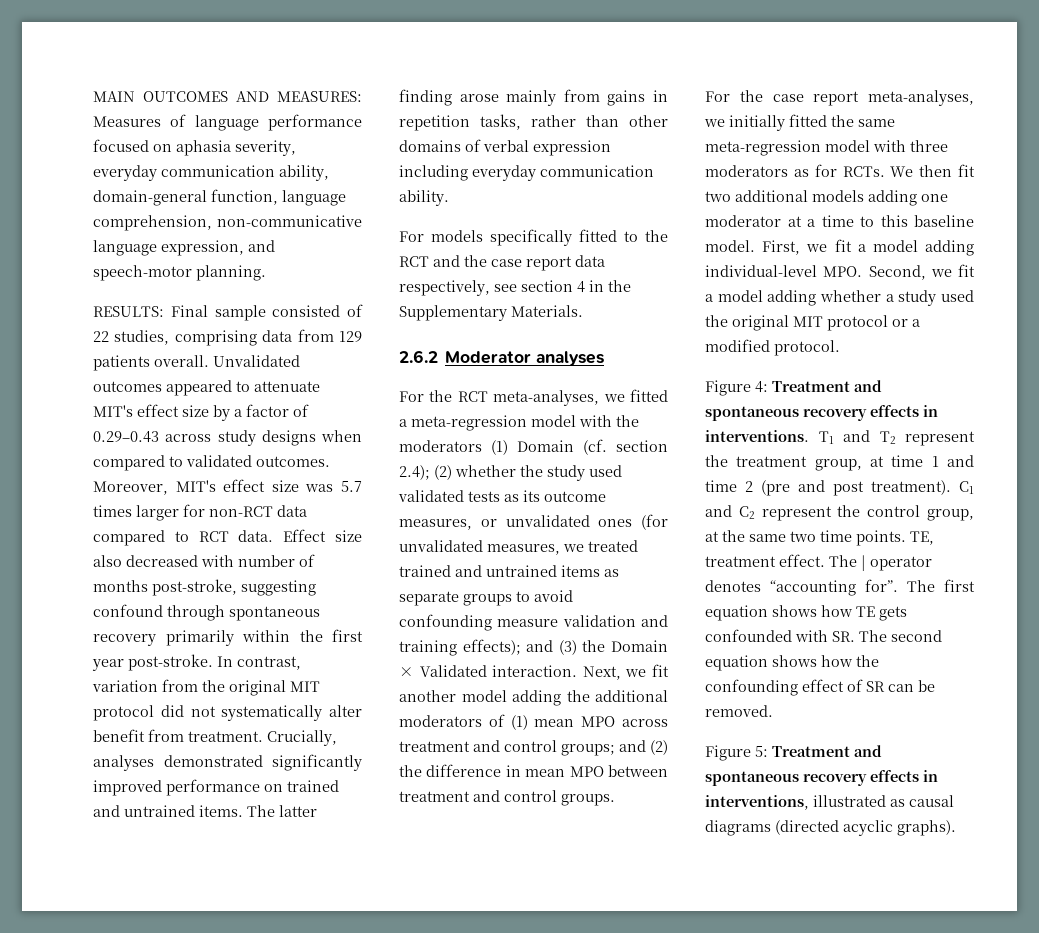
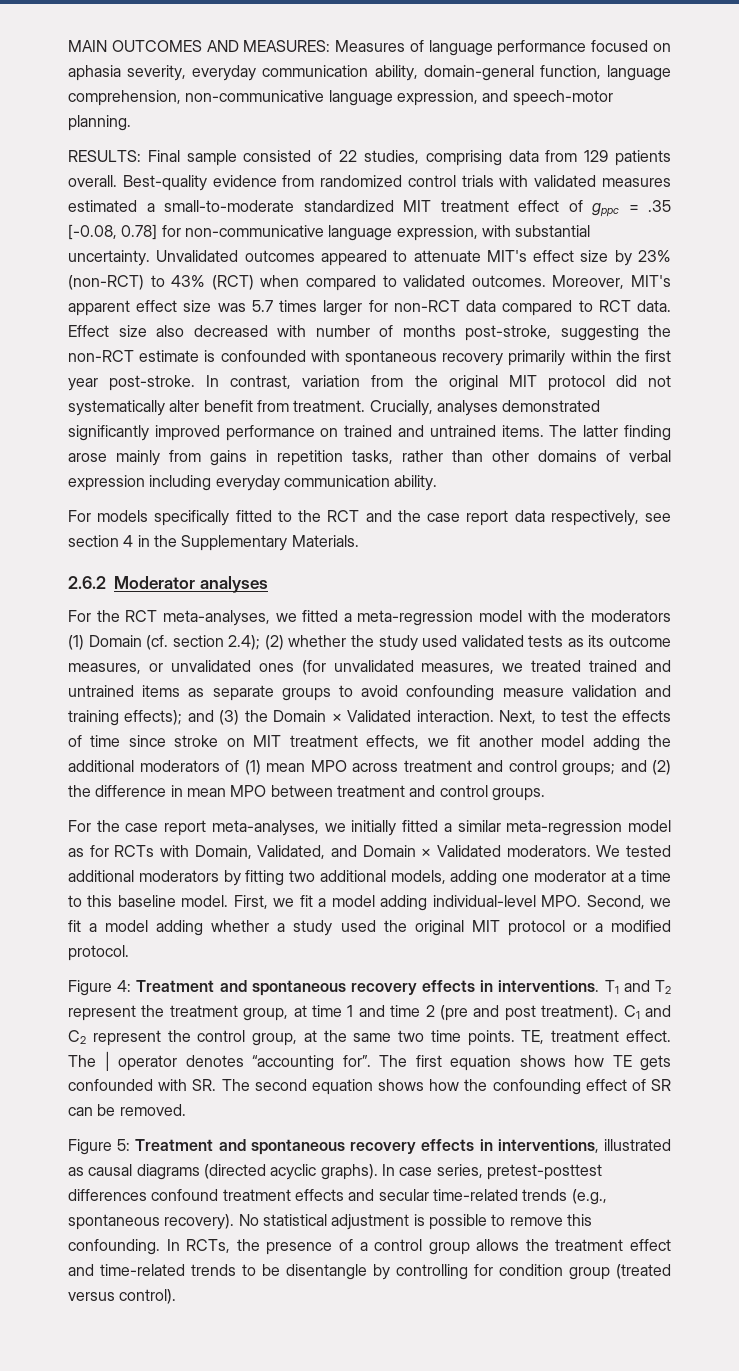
+ Best-quality evidence from randomized control trials with validated measures estimated a small-to-moderate standardized MIT treatment effect of gppc = .35 [-0.08, 0.78] for non-communicative language expression, with substantial uncertainty.
- Unvalidated outcomes appeared to attenuate MIT's effect size by a factor of 0.29–0.43 across study designs when compared to validated outcomes.
+ Unvalidated outcomes appeared to attenuate MIT's effect size by 23% (non-RCT) to 43% (RCT) when compared to validated outcomes.
- Moreover, MIT's effect size was 5.7 times larger for non-RCT data compared to RCT data.
+ Moreover, MIT's apparent effect size was 5.7 times larger for non-RCT data compared to RCT data.
- Effect size also decreased with number of months post-stroke, suggesting confound through spontaneous recovery primarily within the first year post-stroke.
+ Effect size also decreased with number of months post-stroke, suggesting the non-RCT estimate is confounded with spontaneous recovery primarily within the first year post-stroke.
- Next, we fit another model adding the additional moderators of (1) mean MPO across treatment and control groups; and (2) the difference in mean MPO between treatment and control groups.
+ Next, to test the effects of time since stroke on MIT treatment effects, we fit another model adding the additional moderators of (1) mean MPO across treatment and control groups; and (2) the difference in mean MPO between treatment and control groups.
- For the case report meta-analyses, we initially fitted the same meta-regression model with three moderators as for RCTs. We then fit two additional models adding one moderator at a time to this baseline model.
+ For the case report meta-analyses, we initially fitted a similar meta-regression model as for RCTs with Domain, Validated, and Domain × Validated moderators. We tested additional moderators by fitting two additional models, adding one moderator at a time to this baseline model.
+ In case series, pretest-posttest differences confound treatment effects and secular time-related trends (e.g., spontaneous recovery). No statistical adjustment is possible to remove this confounding. In RCTs, the presence of a control group allows the treatment effect and time-related trends to be disentangle by controlling for condition group (treated versus control).

